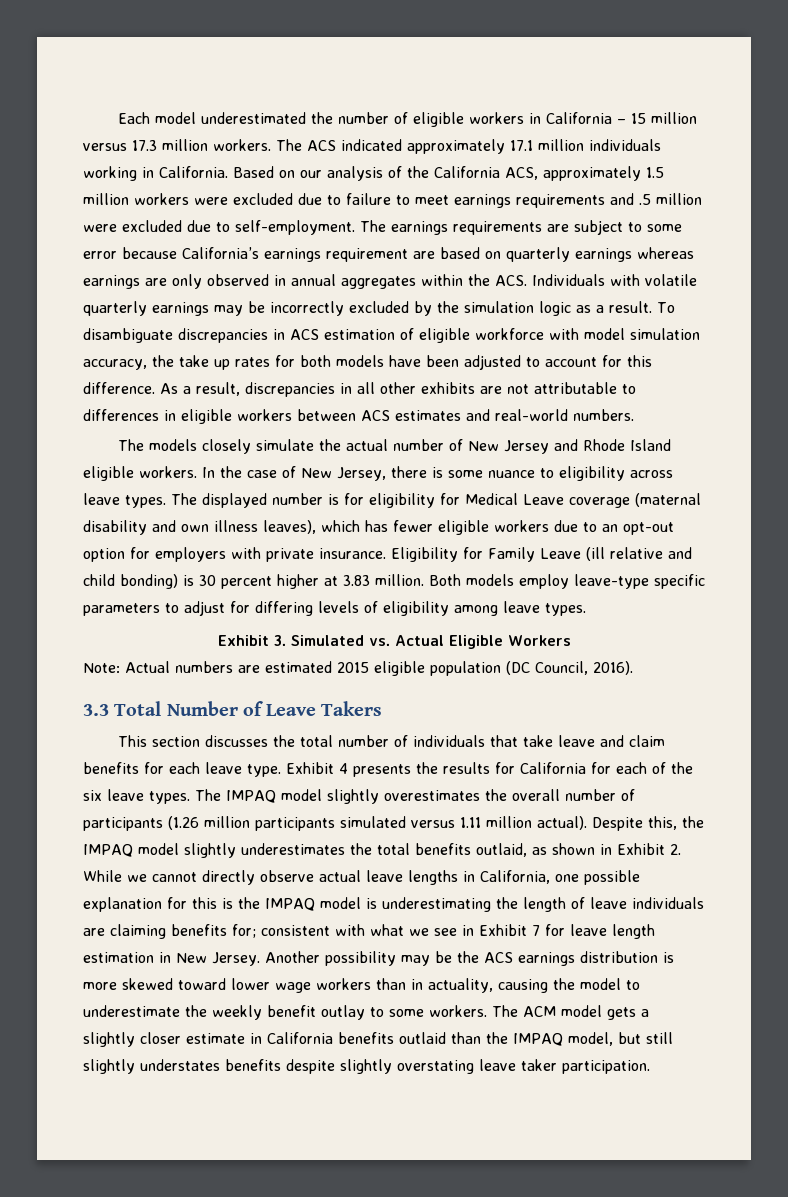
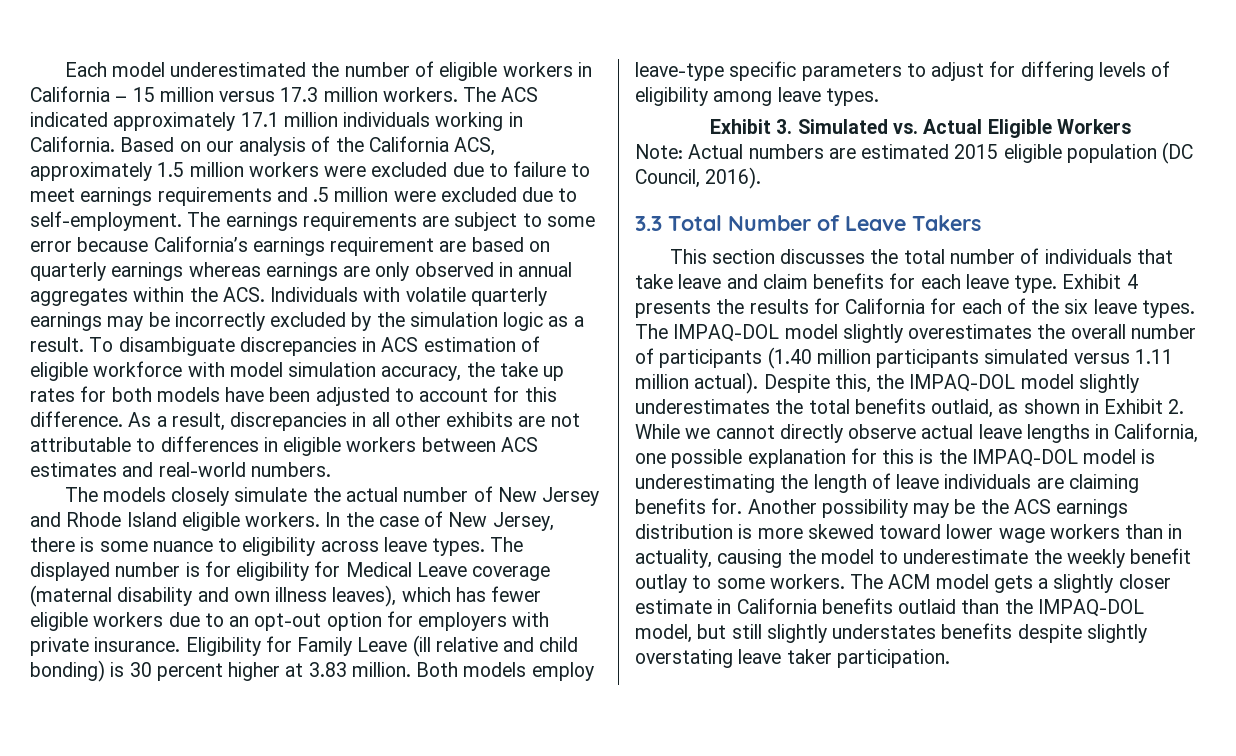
- The IMPAQ model slightly overestimates the overall number of participants (1.26 million participants simulated versus 1.11 million actual).
+ The IMPAQ-DOL model slightly overestimates the overall number of participants (1.40 million participants simulated versus 1.11 million actual).
- Despite this, the IMPAQ model slightly underestimates the total benefits outlaid, as shown in Exhibit 2. While we cannot directly observe actual leave lengths in California, one possible explanation for this is the IMPAQ model is underestimating the length of leave individuals are claiming benefits for; consistent with what we see in Exhibit 7 for leave length estimation in New Jersey.
+ Despite this, the IMPAQ-DOL model slightly underestimates the total benefits outlaid, as shown in Exhibit 2. While we cannot directly observe actual leave lengths in California, one possible explanation for this is the IMPAQ-DOL model is underestimating the length of leave individuals are claiming benefits for.
- The ACM model gets a slightly closer estimate in California benefits outlaid than the IMPAQ model, but still slightly understates benefits despite slightly overstating leave taker participation.
+ The ACM model gets a slightly closer estimate in California benefits outlaid than the IMPAQ-DOL model, but still slightly understates benefits despite slightly overstating leave taker participation.

